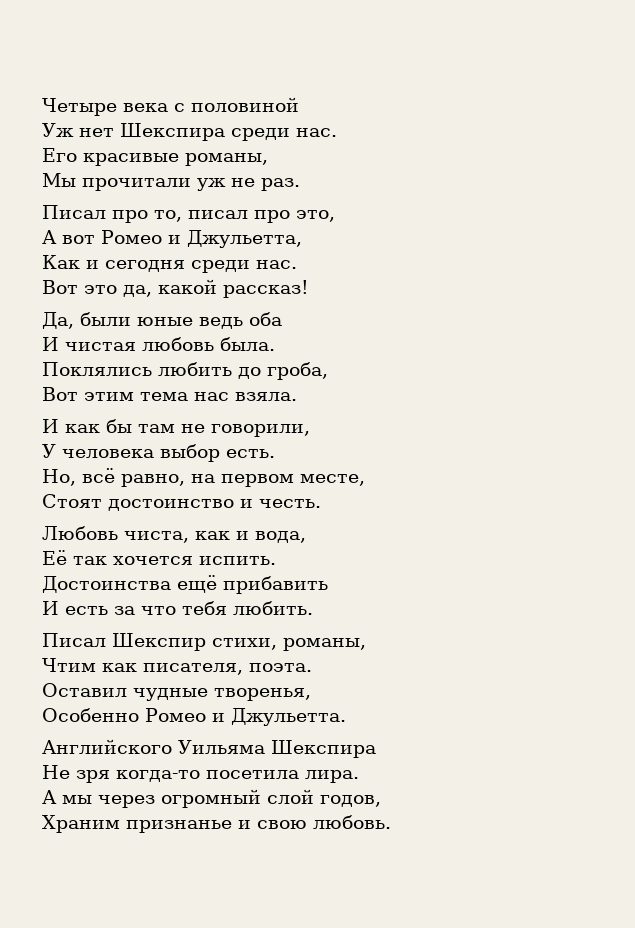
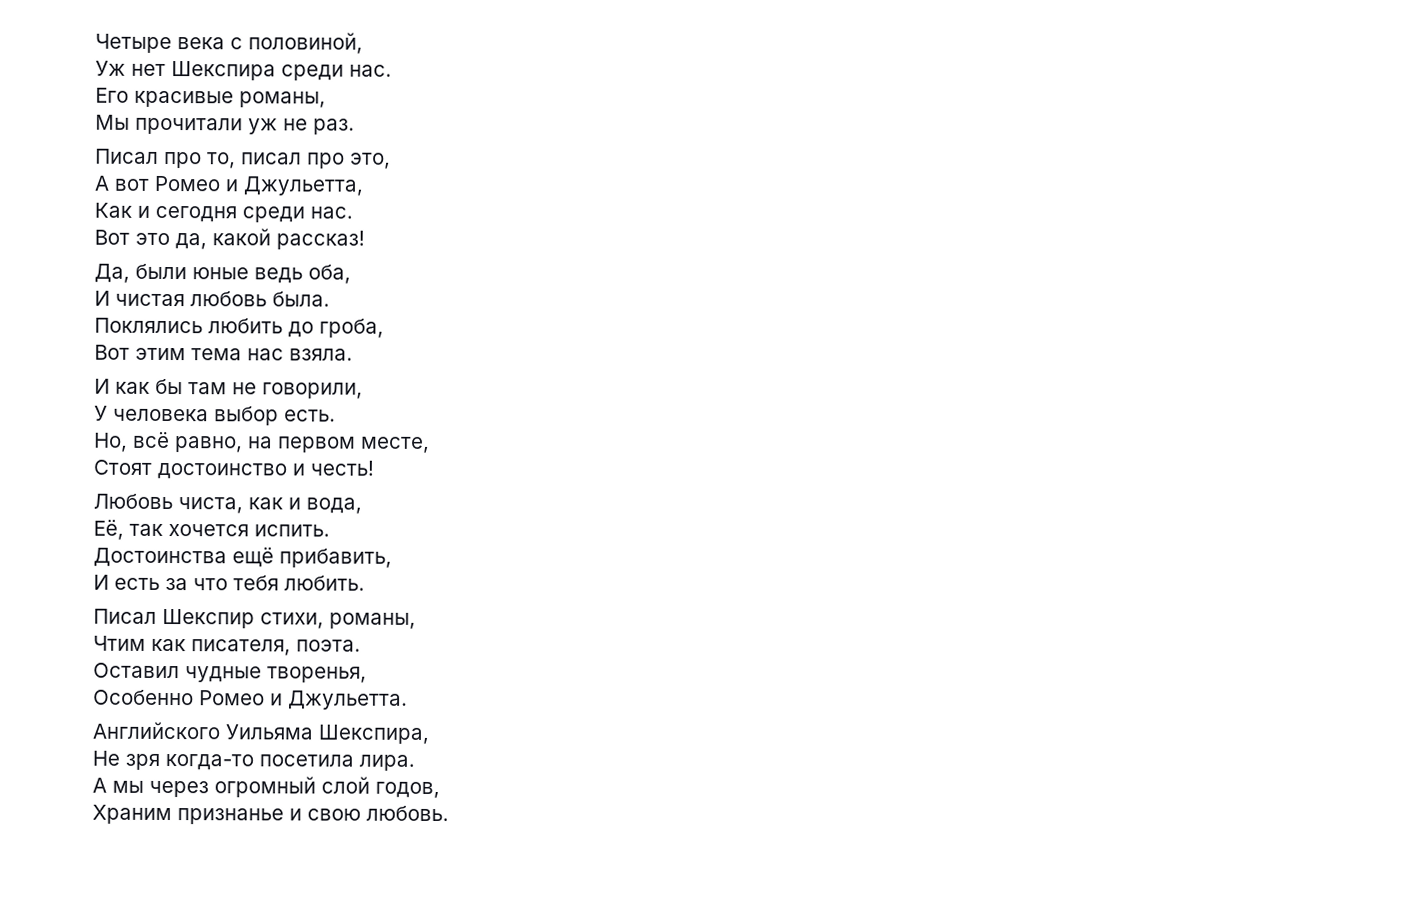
- Четыре века с половиной
+ Четыре века с половиной,
- Да, были юные ведь оба
+ Да, были юные ведь оба,
- Стоят достоинство и честь.
+ Стоят достоинство и честь!
- Её так хочется испить.
+ Её, так хочется испить.
- Достоинства ещё прибавить
+ Достоинства ещё прибавить,
- Английского Уильяма Шекспира
+ Английского Уильяма Шекспира,

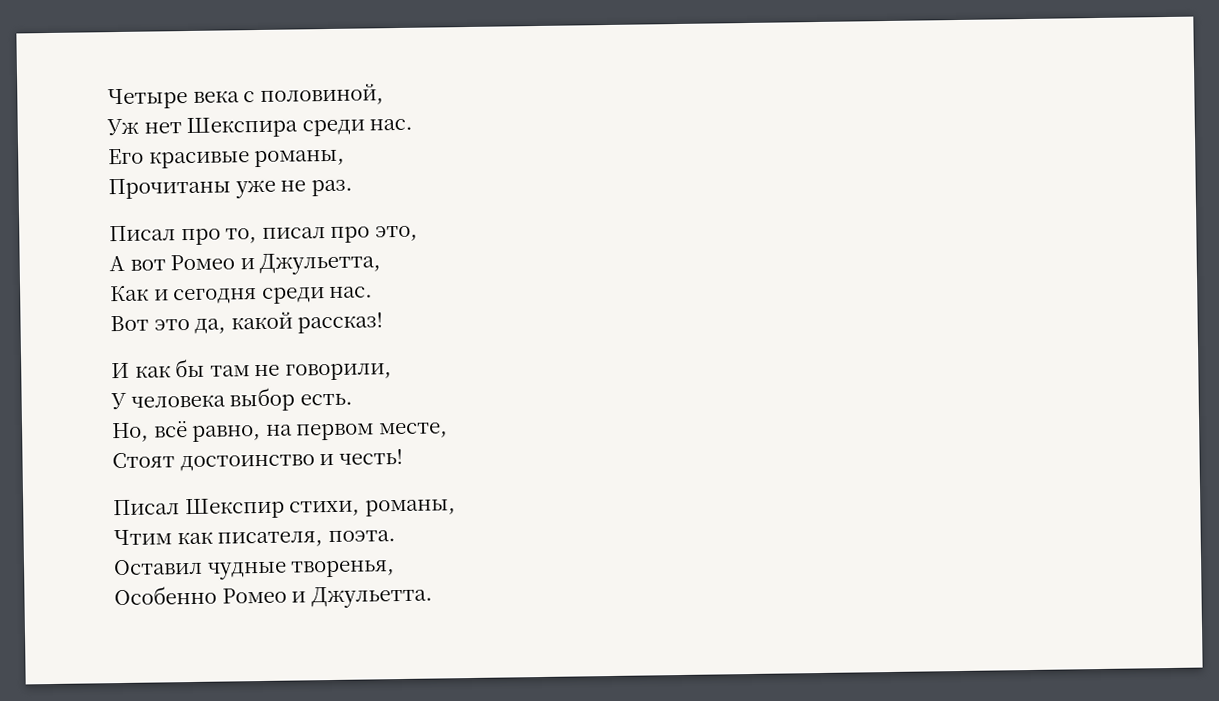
- Мы прочитали уж не раз.
+ Прочитаны уже не раз.
- Да, были юные ведь оба,
- И чистая любовь была.
- Поклялись любить до гроба,
- Вот этим тема нас взяла.
- Любовь чиста, как и вода,
- Её, так хочется испить.
- Достоинства ещё прибавить,
- И есть за что тебя любить.
- Английского Уильяма Шекспира,
- Не зря когда-то посетила лира.
- А мы через огромный слой годов,
- Храним признанье и свою любовь.

